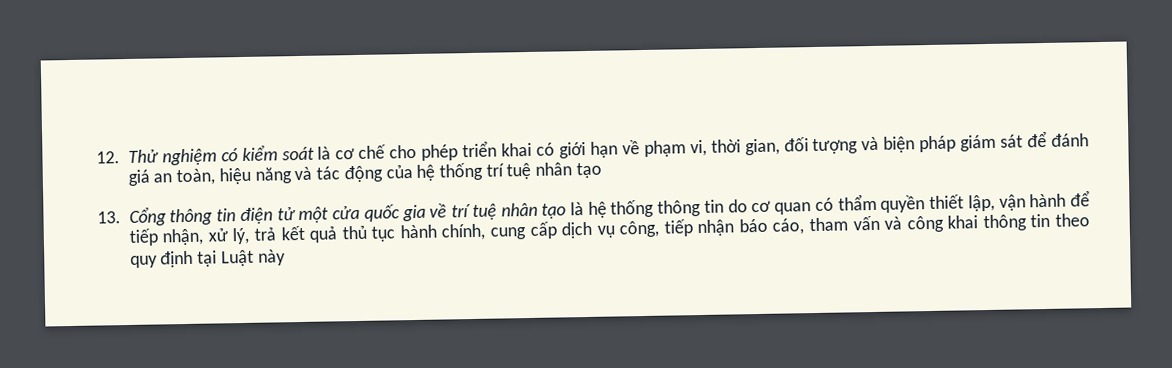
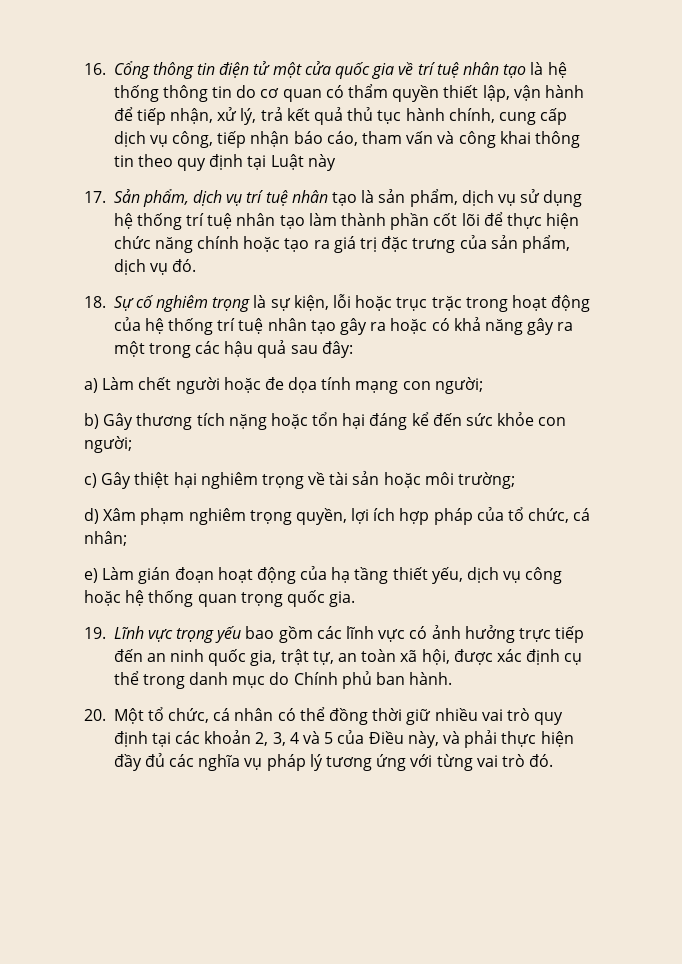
- 12. Thử nghiệm có kiểm soát là cơ chế cho phép triển khai có giới hạn về phạm vi, thời gian, đối tượng và biện pháp giám sát để đánh giá an toàn, hiệu năng và tác động của hệ thống trí tuệ nhân tạo
- 13. Cổng thông tin điện tử một cửa quốc gia về trí tuệ nhân tạo là hệ thống thông tin do cơ quan có thẩm quyền thiết lập, vận hành để tiếp nhận, xử lý, trả kết quả thủ tục hành chính, cung cấp dịch vụ công, tiếp nhận báo cáo, tham vấn và công khai thông tin theo quy định tại Luật này
+ 16. Cổng thông tin điện tử một cửa quốc gia về trí tuệ nhân tạo là hệ thống thông tin do cơ quan có thẩm quyền thiết lập, vận hành để tiếp nhận, xử lý, trả kết quả thủ tục hành chính, cung cấp dịch vụ công, tiếp nhận báo cáo, tham vấn và công khai thông tin theo quy định tại Luật này
+ 17. Sản phẩm, dịch vụ trí tuệ nhân tạo là sản phẩm, dịch vụ sử dụng hệ thống trí tuệ nhân tạo làm thành phần cốt lõi để thực hiện chức năng chính hoặc tạo ra giá trị đặc trưng của sản phẩm, dịch vụ đó.
+ 18. Sự cố nghiêm trọng là sự kiện, lỗi hoặc trục trặc trong hoạt động của hệ thống trí tuệ nhân tạo gây ra hoặc có khả năng gây ra một trong các hậu quả sau đây:
+ a) Làm chết người hoặc đe dọa tính mạng con người;
+ b) Gây thương tích nặng hoặc tổn hại đáng kể đến sức khỏe con người;
+ c) Gây thiệt hại nghiêm trọng về tài sản hoặc môi trường;
+ d) Xâm phạm nghiêm trọng quyền, lợi ích hợp pháp của tổ chức, cá nhân;
+ e) Làm gián đoạn hoạt động của hạ tầng thiết yếu, dịch vụ công hoặc hệ thống quan trọng quốc gia.
+ 19. Lĩnh vực trọng yếu bao gồm các lĩnh vực có ảnh hưởng trực tiếp đến an ninh quốc gia, trật tự, an toàn xã hội, được xác định cụ thể trong danh mục do Chính phủ ban hành.
+ 20. Một tổ chức, cá nhân có thể đồng thời giữ nhiều vai trò quy định tại các khoản 2, 3, 4 và 5 của Điều này, và phải thực hiện đầy đủ các nghĩa vụ pháp lý tương ứng với từng vai trò đó.

